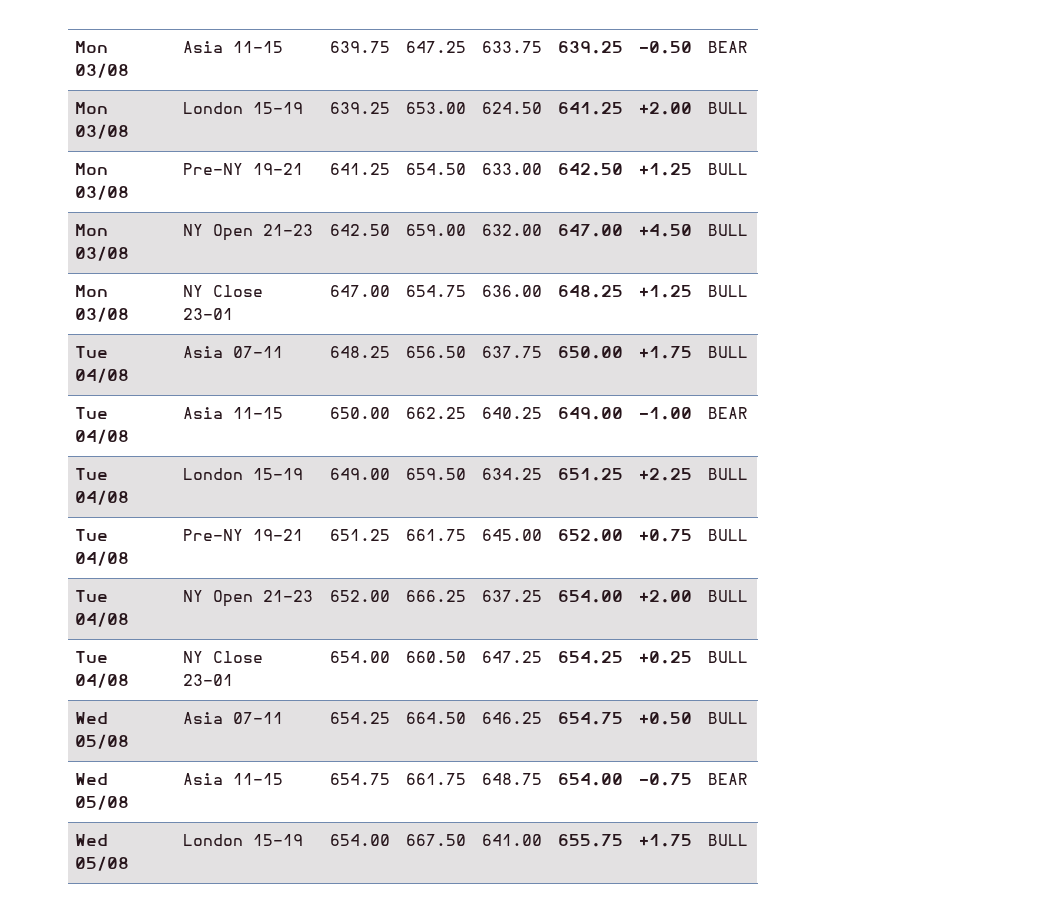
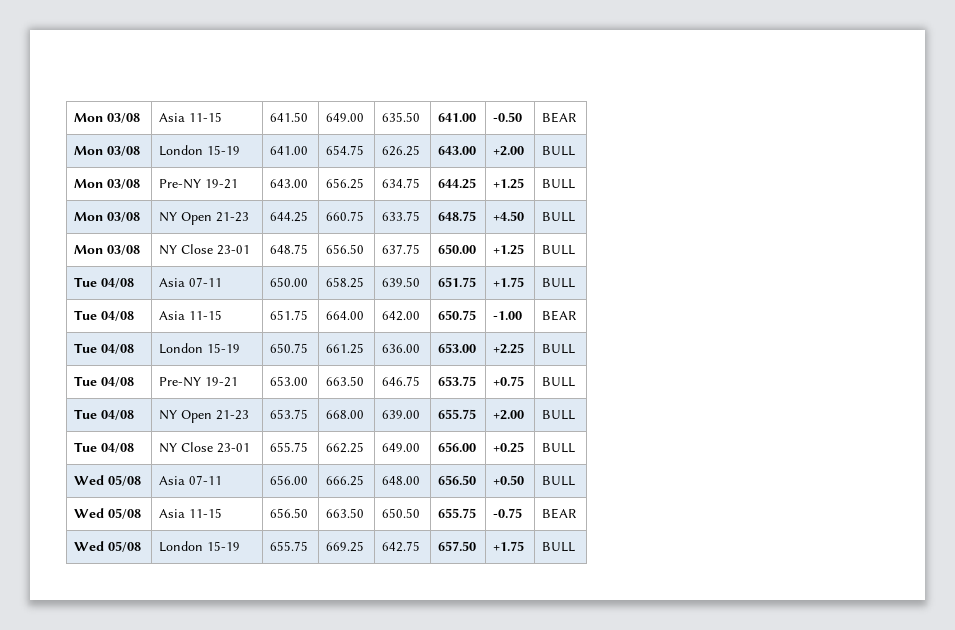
- Mon 03/08 | Asia 11-15 | 639.75 | 647.25 | 633.75 | 639.25 | -0.50 | BEAR
+ Mon 03/08 | Asia 11-15 | 641.50 | 649.00 | 635.50 | 641.00 | -0.50 | BEAR
- Mon 03/08 | London 15-19 | 639.25 | 653.00 | 624.50 | 641.25 | +2.00 | BULL
+ Mon 03/08 | London 15-19 | 641.00 | 654.75 | 626.25 | 643.00 | +2.00 | BULL
- Mon 03/08 | Pre-NY 19-21 | 641.25 | 654.50 | 633.00 | 642.50 | +1.25 | BULL
+ Mon 03/08 | Pre-NY 19-21 | 643.00 | 656.25 | 634.75 | 644.25 | +1.25 | BULL
- Mon 03/08 | NY Open 21-23 | 642.50 | 659.00 | 632.00 | 647.00 | +4.50 | BULL
+ Mon 03/08 | NY Open 21-23 | 644.25 | 660.75 | 633.75 | 648.75 | +4.50 | BULL
- Mon 03/08 | NY Close 23-01 | 647.00 | 654.75 | 636.00 | 648.25 | +1.25 | BULL
+ Mon 03/08 | NY Close 23-01 | 648.75 | 656.50 | 637.75 | 650.00 | +1.25 | BULL
- Tue 04/08 | Asia 07-11 | 648.25 | 656.50 | 637.75 | 650.00 | +1.75 | BULL
+ Tue 04/08 | Asia 07-11 | 650.00 | 658.25 | 639.50 | 651.75 | +1.75 | BULL
- Tue 04/08 | Asia 11-15 | 650.00 | 662.25 | 640.25 | 649.00 | -1.00 | BEAR
+ Tue 04/08 | Asia 11-15 | 651.75 | 664.00 | 642.00 | 650.75 | -1.00 | BEAR
- Tue 04/08 | London 15-19 | 649.00 | 659.50 | 634.25 | 651.25 | +2.25 | BULL
+ Tue 04/08 | London 15-19 | 650.75 | 661.25 | 636.00 | 653.00 | +2.25 | BULL
- Tue 04/08 | Pre-NY 19-21 | 651.25 | 661.75 | 645.00 | 652.00 | +0.75 | BULL
+ Tue 04/08 | Pre-NY 19-21 | 653.00 | 663.50 | 646.75 | 653.75 | +0.75 | BULL
- Tue 04/08 | NY Open 21-23 | 652.00 | 666.25 | 637.25 | 654.00 | +2.00 | BULL
+ Tue 04/08 | NY Open 21-23 | 653.75 | 668.00 | 639.00 | 655.75 | +2.00 | BULL
- Tue 04/08 | NY Close 23-01 | 654.00 | 660.50 | 647.25 | 654.25 | +0.25 | BULL
+ Tue 04/08 | NY Close 23-01 | 655.75 | 662.25 | 649.00 | 656.00 | +0.25 | BULL
- Wed 05/08 | Asia 07-11 | 654.25 | 664.50 | 646.25 | 654.75 | +0.50 | BULL
+ Wed 05/08 | Asia 07-11 | 656.00 | 666.25 | 648.00 | 656.50 | +0.50 | BULL
- Wed 05/08 | Asia 11-15 | 654.75 | 661.75 | 648.75 | 654.00 | -0.75 | BEAR
+ Wed 05/08 | Asia 11-15 | 656.50 | 663.50 | 650.50 | 655.75 | -0.75 | BEAR
- Wed 05/08 | London 15-19 | 654.00 | 667.50 | 641.00 | 655.75 | +1.75 | BULL
+ Wed 05/08 | London 15-19 | 655.75 | 669.25 | 642.75 | 657.50 | +1.75 | BULL

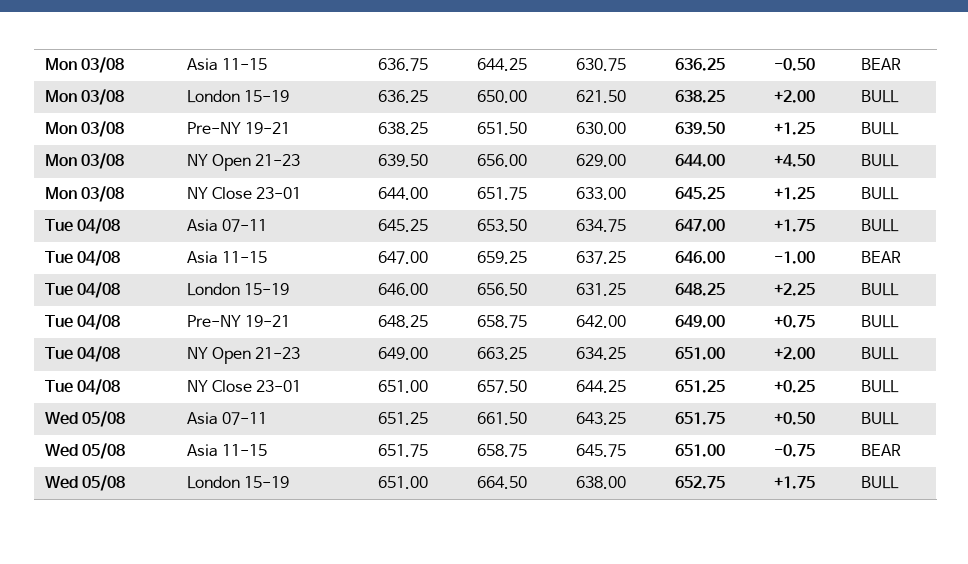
- Mon 03/08 | Asia 11-15 | 641.50 | 649.00 | 635.50 | 641.00 | -0.50 | BEAR
+ Mon 03/08 | Asia 11-15 | 636.75 | 644.25 | 630.75 | 636.25 | -0.50 | BEAR
- Mon 03/08 | London 15-19 | 641.00 | 654.75 | 626.25 | 643.00 | +2.00 | BULL
+ Mon 03/08 | London 15-19 | 636.25 | 650.00 | 621.50 | 638.25 | +2.00 | BULL
- Mon 03/08 | Pre-NY 19-21 | 643.00 | 656.25 | 634.75 | 644.25 | +1.25 | BULL
+ Mon 03/08 | Pre-NY 19-21 | 638.25 | 651.50 | 630.00 | 639.50 | +1.25 | BULL
- Mon 03/08 | NY Open 21-23 | 644.25 | 660.75 | 633.75 | 648.75 | +4.50 | BULL
+ Mon 03/08 | NY Open 21-23 | 639.50 | 656.00 | 629.00 | 644.00 | +4.50 | BULL
- Mon 03/08 | NY Close 23-01 | 648.75 | 656.50 | 637.75 | 650.00 | +1.25 | BULL
+ Mon 03/08 | NY Close 23-01 | 644.00 | 651.75 | 633.00 | 645.25 | +1.25 | BULL
- Tue 04/08 | Asia 07-11 | 650.00 | 658.25 | 639.50 | 651.75 | +1.75 | BULL
+ Tue 04/08 | Asia 07-11 | 645.25 | 653.50 | 634.75 | 647.00 | +1.75 | BULL
- Tue 04/08 | Asia 11-15 | 651.75 | 664.00 | 642.00 | 650.75 | -1.00 | BEAR
+ Tue 04/08 | Asia 11-15 | 647.00 | 659.25 | 637.25 | 646.00 | -1.00 | BEAR
- Tue 04/08 | London 15-19 | 650.75 | 661.25 | 636.00 | 653.00 | +2.25 | BULL
+ Tue 04/08 | London 15-19 | 646.00 | 656.50 | 631.25 | 648.25 | +2.25 | BULL
- Tue 04/08 | Pre-NY 19-21 | 653.00 | 663.50 | 646.75 | 653.75 | +0.75 | BULL
+ Tue 04/08 | Pre-NY 19-21 | 648.25 | 658.75 | 642.00 | 649.00 | +0.75 | BULL
- Tue 04/08 | NY Open 21-23 | 653.75 | 668.00 | 639.00 | 655.75 | +2.00 | BULL
+ Tue 04/08 | NY Open 21-23 | 649.00 | 663.25 | 634.25 | 651.00 | +2.00 | BULL
- Tue 04/08 | NY Close 23-01 | 655.75 | 662.25 | 649.00 | 656.00 | +0.25 | BULL
+ Tue 04/08 | NY Close 23-01 | 651.00 | 657.50 | 644.25 | 651.25 | +0.25 | BULL
- Wed 05/08 | Asia 07-11 | 656.00 | 666.25 | 648.00 | 656.50 | +0.50 | BULL
+ Wed 05/08 | Asia 07-11 | 651.25 | 661.50 | 643.25 | 651.75 | +0.50 | BULL
- Wed 05/08 | Asia 11-15 | 656.50 | 663.50 | 650.50 | 655.75 | -0.75 | BEAR
+ Wed 05/08 | Asia 11-15 | 651.75 | 658.75 | 645.75 | 651.00 | -0.75 | BEAR
- Wed 05/08 | London 15-19 | 655.75 | 669.25 | 642.75 | 657.50 | +1.75 | BULL
+ Wed 05/08 | London 15-19 | 651.00 | 664.50 | 638.00 | 652.75 | +1.75 | BULL

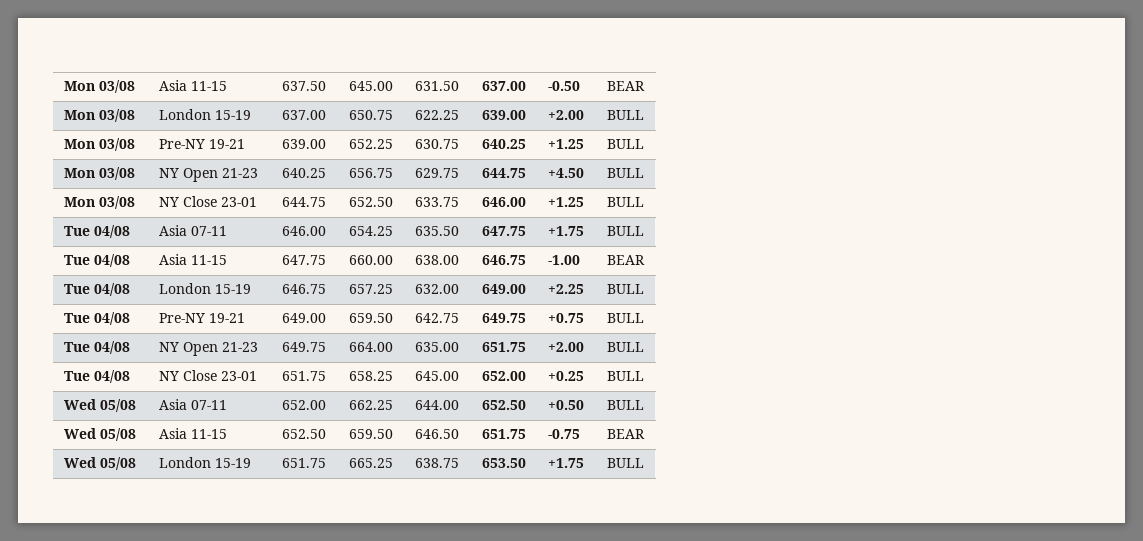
- Mon 03/08 | Asia 11-15 | 636.75 | 644.25 | 630.75 | 636.25 | -0.50 | BEAR
+ Mon 03/08 | Asia 11-15 | 637.50 | 645.00 | 631.50 | 637.00 | -0.50 | BEAR
- Mon 03/08 | London 15-19 | 636.25 | 650.00 | 621.50 | 638.25 | +2.00 | BULL
+ Mon 03/08 | London 15-19 | 637.00 | 650.75 | 622.25 | 639.00 | +2.00 | BULL
- Mon 03/08 | Pre-NY 19-21 | 638.25 | 651.50 | 630.00 | 639.50 | +1.25 | BULL
+ Mon 03/08 | Pre-NY 19-21 | 639.00 | 652.25 | 630.75 | 640.25 | +1.25 | BULL
- Mon 03/08 | NY Open 21-23 | 639.50 | 656.00 | 629.00 | 644.00 | +4.50 | BULL
+ Mon 03/08 | NY Open 21-23 | 640.25 | 656.75 | 629.75 | 644.75 | +4.50 | BULL
- Mon 03/08 | NY Close 23-01 | 644.00 | 651.75 | 633.00 | 645.25 | +1.25 | BULL
+ Mon 03/08 | NY Close 23-01 | 644.75 | 652.50 | 633.75 | 646.00 | +1.25 | BULL
- Tue 04/08 | Asia 07-11 | 645.25 | 653.50 | 634.75 | 647.00 | +1.75 | BULL
+ Tue 04/08 | Asia 07-11 | 646.00 | 654.25 | 635.50 | 647.75 | +1.75 | BULL
- Tue 04/08 | Asia 11-15 | 647.00 | 659.25 | 637.25 | 646.00 | -1.00 | BEAR
+ Tue 04/08 | Asia 11-15 | 647.75 | 660.00 | 638.00 | 646.75 | -1.00 | BEAR
- Tue 04/08 | London 15-19 | 646.00 | 656.50 | 631.25 | 648.25 | +2.25 | BULL
+ Tue 04/08 | London 15-19 | 646.75 | 657.25 | 632.00 | 649.00 | +2.25 | BULL
- Tue 04/08 | Pre-NY 19-21 | 648.25 | 658.75 | 642.00 | 649.00 | +0.75 | BULL
+ Tue 04/08 | Pre-NY 19-21 | 649.00 | 659.50 | 642.75 | 649.75 | +0.75 | BULL
- Tue 04/08 | NY Open 21-23 | 649.00 | 663.25 | 634.25 | 651.00 | +2.00 | BULL
+ Tue 04/08 | NY Open 21-23 | 649.75 | 664.00 | 635.00 | 651.75 | +2.00 | BULL
- Tue 04/08 | NY Close 23-01 | 651.00 | 657.50 | 644.25 | 651.25 | +0.25 | BULL
+ Tue 04/08 | NY Close 23-01 | 651.75 | 658.25 | 645.00 | 652.00 | +0.25 | BULL
- Wed 05/08 | Asia 07-11 | 651.25 | 661.50 | 643.25 | 651.75 | +0.50 | BULL
+ Wed 05/08 | Asia 07-11 | 652.00 | 662.25 | 644.00 | 652.50 | +0.50 | BULL
- Wed 05/08 | Asia 11-15 | 651.75 | 658.75 | 645.75 | 651.00 | -0.75 | BEAR
+ Wed 05/08 | Asia 11-15 | 652.50 | 659.50 | 646.50 | 651.75 | -0.75 | BEAR
- Wed 05/08 | London 15-19 | 651.00 | 664.50 | 638.00 | 652.75 | +1.75 | BULL
+ Wed 05/08 | London 15-19 | 651.75 | 665.25 | 638.75 | 653.50 | +1.75 | BULL

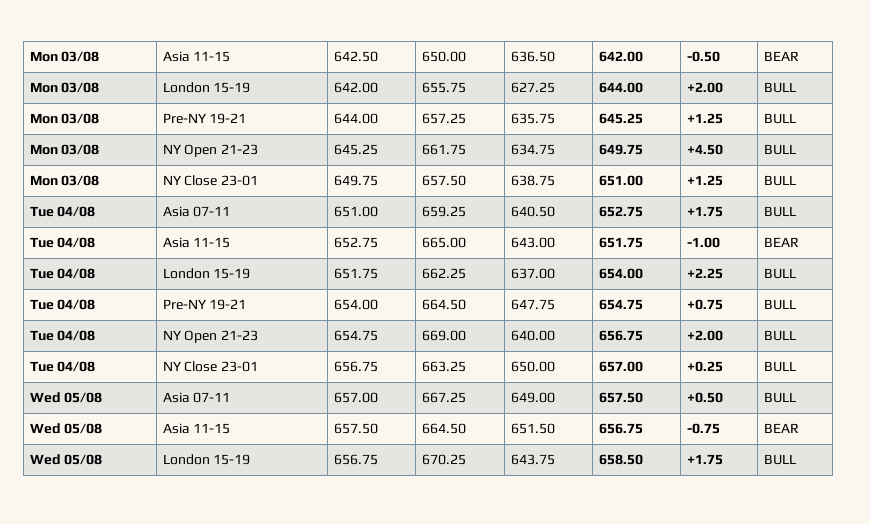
- Mon 03/08 | Asia 11-15 | 637.50 | 645.00 | 631.50 | 637.00 | -0.50 | BEAR
+ Mon 03/08 | Asia 11-15 | 642.50 | 650.00 | 636.50 | 642.00 | -0.50 | BEAR
- Mon 03/08 | London 15-19 | 637.00 | 650.75 | 622.25 | 639.00 | +2.00 | BULL
+ Mon 03/08 | London 15-19 | 642.00 | 655.75 | 627.25 | 644.00 | +2.00 | BULL
- Mon 03/08 | Pre-NY 19-21 | 639.00 | 652.25 | 630.75 | 640.25 | +1.25 | BULL
+ Mon 03/08 | Pre-NY 19-21 | 644.00 | 657.25 | 635.75 | 645.25 | +1.25 | BULL
- Mon 03/08 | NY Open 21-23 | 640.25 | 656.75 | 629.75 | 644.75 | +4.50 | BULL
+ Mon 03/08 | NY Open 21-23 | 645.25 | 661.75 | 634.75 | 649.75 | +4.50 | BULL
- Mon 03/08 | NY Close 23-01 | 644.75 | 652.50 | 633.75 | 646.00 | +1.25 | BULL
+ Mon 03/08 | NY Close 23-01 | 649.75 | 657.50 | 638.75 | 651.00 | +1.25 | BULL
- Tue 04/08 | Asia 07-11 | 646.00 | 654.25 | 635.50 | 647.75 | +1.75 | BULL
+ Tue 04/08 | Asia 07-11 | 651.00 | 659.25 | 640.50 | 652.75 | +1.75 | BULL
- Tue 04/08 | Asia 11-15 | 647.75 | 660.00 | 638.00 | 646.75 | -1.00 | BEAR
+ Tue 04/08 | Asia 11-15 | 652.75 | 665.00 | 643.00 | 651.75 | -1.00 | BEAR
- Tue 04/08 | London 15-19 | 646.75 | 657.25 | 632.00 | 649.00 | +2.25 | BULL
+ Tue 04/08 | London 15-19 | 651.75 | 662.25 | 637.00 | 654.00 | +2.25 | BULL
- Tue 04/08 | Pre-NY 19-21 | 649.00 | 659.50 | 642.75 | 649.75 | +0.75 | BULL
+ Tue 04/08 | Pre-NY 19-21 | 654.00 | 664.50 | 647.75 | 654.75 | +0.75 | BULL
- Tue 04/08 | NY Open 21-23 | 649.75 | 664.00 | 635.00 | 651.75 | +2.00 | BULL
+ Tue 04/08 | NY Open 21-23 | 654.75 | 669.00 | 640.00 | 656.75 | +2.00 | BULL
- Tue 04/08 | NY Close 23-01 | 651.75 | 658.25 | 645.00 | 652.00 | +0.25 | BULL
+ Tue 04/08 | NY Close 23-01 | 656.75 | 663.25 | 650.00 | 657.00 | +0.25 | BULL
- Wed 05/08 | Asia 07-11 | 652.00 | 662.25 | 644.00 | 652.50 | +0.50 | BULL
+ Wed 05/08 | Asia 07-11 | 657.00 | 667.25 | 649.00 | 657.50 | +0.50 | BULL
- Wed 05/08 | Asia 11-15 | 652.50 | 659.50 | 646.50 | 651.75 | -0.75 | BEAR
+ Wed 05/08 | Asia 11-15 | 657.50 | 664.50 | 651.50 | 656.75 | -0.75 | BEAR
- Wed 05/08 | London 15-19 | 651.75 | 665.25 | 638.75 | 653.50 | +1.75 | BULL
+ Wed 05/08 | London 15-19 | 656.75 | 670.25 | 643.75 | 658.50 | +1.75 | BULL

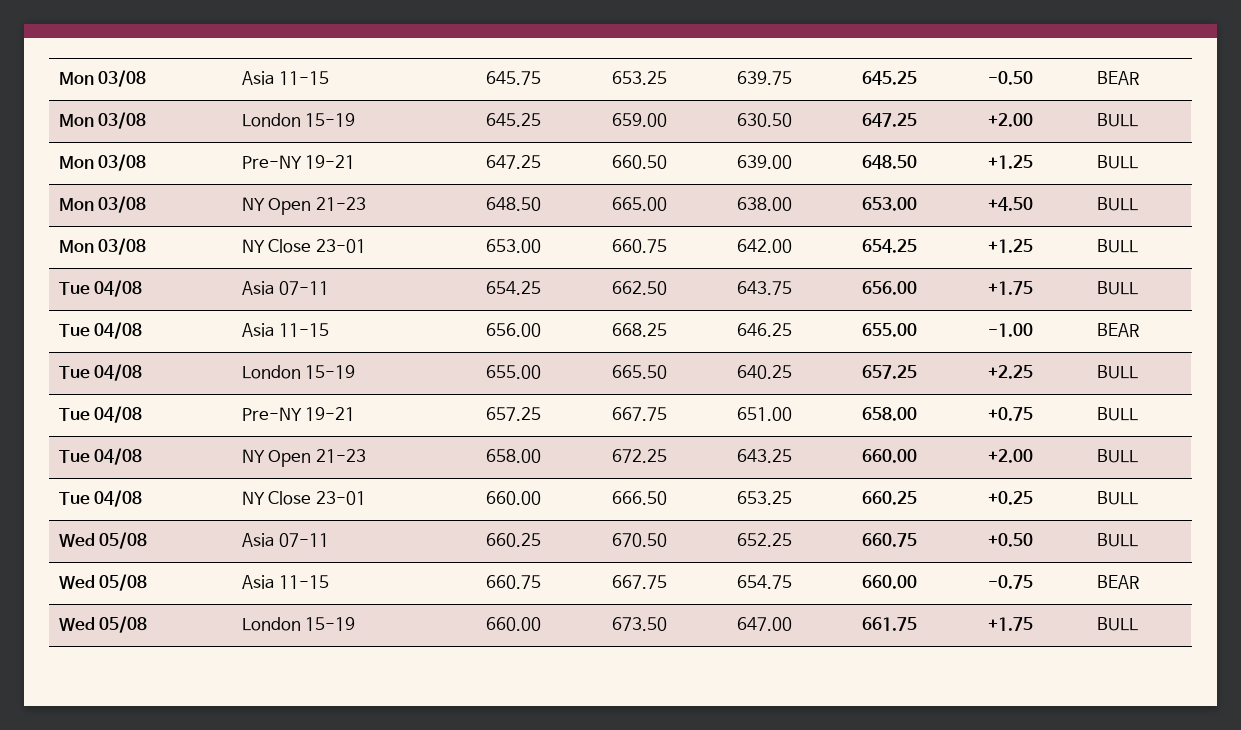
- Mon 03/08 | Asia 11-15 | 642.50 | 650.00 | 636.50 | 642.00 | -0.50 | BEAR
+ Mon 03/08 | Asia 11-15 | 645.75 | 653.25 | 639.75 | 645.25 | -0.50 | BEAR
- Mon 03/08 | London 15-19 | 642.00 | 655.75 | 627.25 | 644.00 | +2.00 | BULL
+ Mon 03/08 | London 15-19 | 645.25 | 659.00 | 630.50 | 647.25 | +2.00 | BULL
- Mon 03/08 | Pre-NY 19-21 | 644.00 | 657.25 | 635.75 | 645.25 | +1.25 | BULL
+ Mon 03/08 | Pre-NY 19-21 | 647.25 | 660.50 | 639.00 | 648.50 | +1.25 | BULL
- Mon 03/08 | NY Open 21-23 | 645.25 | 661.75 | 634.75 | 649.75 | +4.50 | BULL
+ Mon 03/08 | NY Open 21-23 | 648.50 | 665.00 | 638.00 | 653.00 | +4.50 | BULL
- Mon 03/08 | NY Close 23-01 | 649.75 | 657.50 | 638.75 | 651.00 | +1.25 | BULL
+ Mon 03/08 | NY Close 23-01 | 653.00 | 660.75 | 642.00 | 654.25 | +1.25 | BULL
- Tue 04/08 | Asia 07-11 | 651.00 | 659.25 | 640.50 | 652.75 | +1.75 | BULL
+ Tue 04/08 | Asia 07-11 | 654.25 | 662.50 | 643.75 | 656.00 | +1.75 | BULL
- Tue 04/08 | Asia 11-15 | 652.75 | 665.00 | 643.00 | 651.75 | -1.00 | BEAR
+ Tue 04/08 | Asia 11-15 | 656.00 | 668.25 | 646.25 | 655.00 | -1.00 | BEAR
- Tue 04/08 | London 15-19 | 651.75 | 662.25 | 637.00 | 654.00 | +2.25 | BULL
+ Tue 04/08 | London 15-19 | 655.00 | 665.50 | 640.25 | 657.25 | +2.25 | BULL
- Tue 04/08 | Pre-NY 19-21 | 654.00 | 664.50 | 647.75 | 654.75 | +0.75 | BULL
+ Tue 04/08 | Pre-NY 19-21 | 657.25 | 667.75 | 651.00 | 658.00 | +0.75 | BULL
- Tue 04/08 | NY Open 21-23 | 654.75 | 669.00 | 640.00 | 656.75 | +2.00 | BULL
+ Tue 04/08 | NY Open 21-23 | 658.00 | 672.25 | 643.25 | 660.00 | +2.00 | BULL
- Tue 04/08 | NY Close 23-01 | 656.75 | 663.25 | 650.00 | 657.00 | +0.25 | BULL
+ Tue 04/08 | NY Close 23-01 | 660.00 | 666.50 | 653.25 | 660.25 | +0.25 | BULL
- Wed 05/08 | Asia 07-11 | 657.00 | 667.25 | 649.00 | 657.50 | +0.50 | BULL
+ Wed 05/08 | Asia 07-11 | 660.25 | 670.50 | 652.25 | 660.75 | +0.50 | BULL
- Wed 05/08 | Asia 11-15 | 657.50 | 664.50 | 651.50 | 656.75 | -0.75 | BEAR
+ Wed 05/08 | Asia 11-15 | 660.75 | 667.75 | 654.75 | 660.00 | -0.75 | BEAR
- Wed 05/08 | London 15-19 | 656.75 | 670.25 | 643.75 | 658.50 | +1.75 | BULL
+ Wed 05/08 | London 15-19 | 660.00 | 673.50 | 647.00 | 661.75 | +1.75 | BULL

